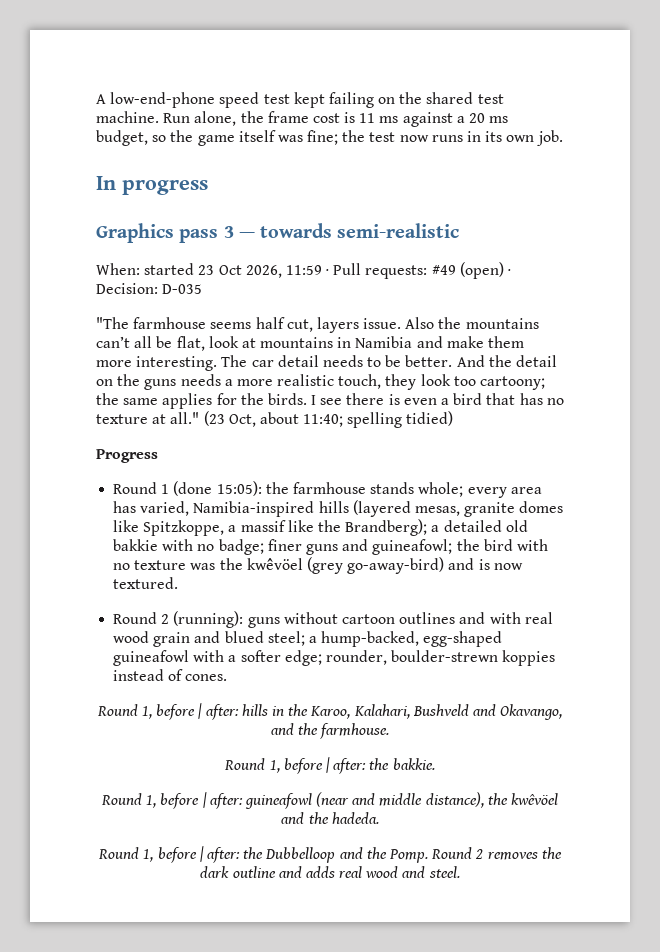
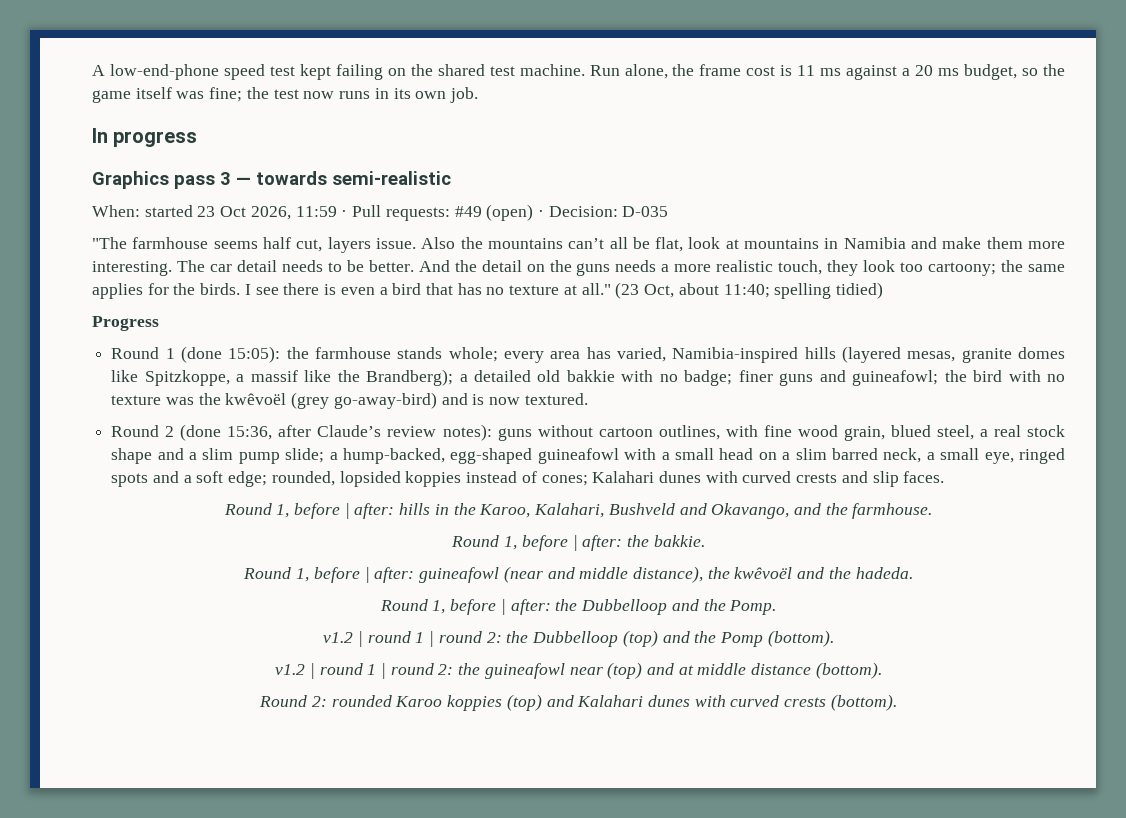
- Round 1 (done 15:05): the farmhouse stands whole; every area has varied, Namibia-inspired hills (layered mesas, granite domes like Spitzkoppe, a massif like the Brandberg); a detailed old bakkie with no badge; finer guns and guineafowl; the bird with no texture was the kwêvöel (grey go-away-bird) and is now textured.
+ Round 1 (done 15:05): the farmhouse stands whole; every area has varied, Namibia-inspired hills (layered mesas, granite domes like Spitzkoppe, a massif like the Brandberg); a detailed old bakkie with no badge; finer guns and guineafowl; the bird with no texture was the kwêvoël (grey go-away-bird) and is now textured.
- Round 2 (running): guns without cartoon outlines and with real wood grain and blued steel; a hump-backed, egg-shaped guineafowl with a softer edge; rounder, boulder-strewn koppies instead of cones.
+ Round 2 (done 15:36, after Claude’s review notes): guns without cartoon outlines, with fine wood grain, blued steel, a real stock shape and a slim pump slide; a hump-backed, egg-shaped guineafowl with a small head on a slim barred neck, a small eye, ringed spots and a soft edge; rounded, lopsided koppies instead of cones; Kalahari dunes with curved crests and slip faces.
- Round 1, before | after: guineafowl (near and middle distance), the kwêvöel and the hadeda.
+ Round 1, before | after: guineafowl (near and middle distance), the kwêvoël and the hadeda.
- Round 1, before | after: the Dubbelloop and the Pomp. Round 2 removes the dark outline and adds real wood and steel.
+ Round 1, before | after: the Dubbelloop and the Pomp.
+ v1.2 | round 1 | round 2: the Dubbelloop (top) and the Pomp (bottom).
+ v1.2 | round 1 | round 2: the guineafowl near (top) and at middle distance (bottom).
+ Round 2: rounded Karoo koppies (top) and Kalahari dunes with curved crests (bottom).

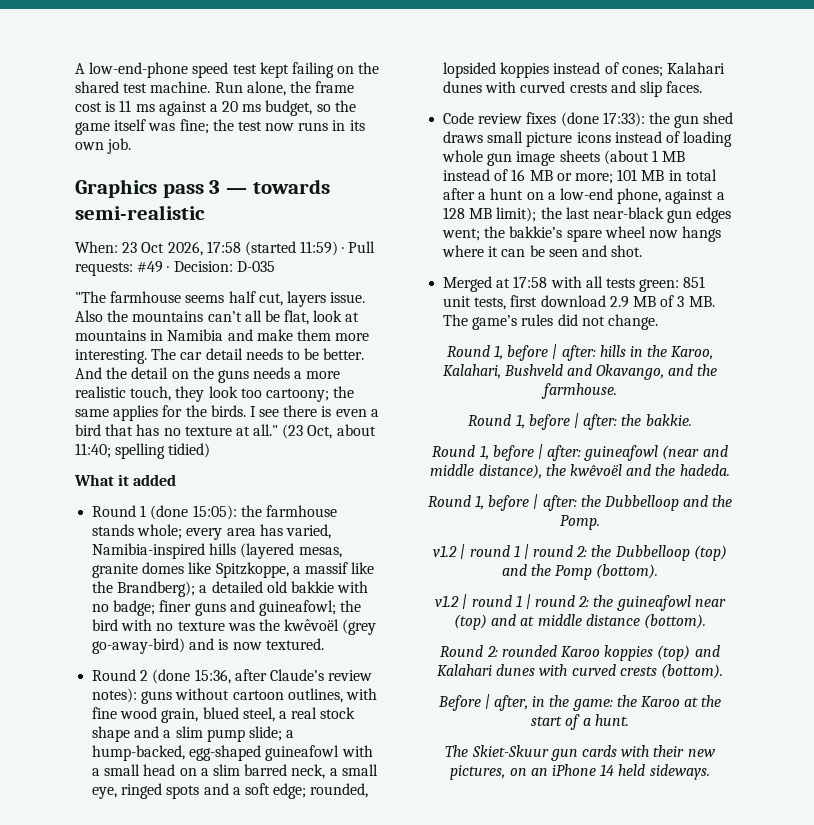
- In progress
- When: started 23 Oct 2026, 11:59 · Pull requests: #49 (open) · Decision: D-035
+ When: 23 Oct 2026, 17:58 (started 11:59) · Pull requests: #49 · Decision: D-035
- Progress
+ What it added
+ Code review fixes (done 17:33): the gun shed draws small picture icons instead of loading whole gun image sheets (about 1 MB instead of 16 MB or more; 101 MB in total after a hunt on a low-end phone, against a 128 MB limit); the last near-black gun edges went; the bakkie’s spare wheel now hangs where it can be seen and shot.
+ Merged at 17:58 with all tests green: 851 unit tests, first download 2.9 MB of 3 MB. The game’s rules did not change.
+ Before | after, in the game: the Karoo at the start of a hunt.
+ The Skiet-Skuur gun cards with their new pictures, on an iPhone 14 held sideways.

